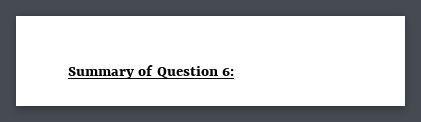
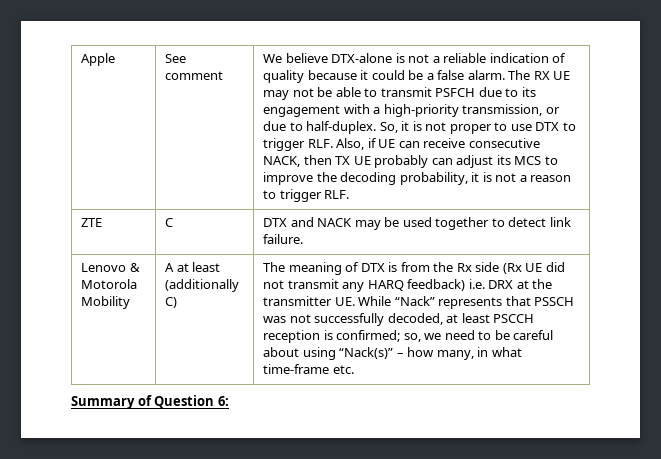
+ Apple | See comment | We believe DTX-alone is not a reliable indication of quality because it could be a false alarm. The RX UE may not be able to transmit PSFCH due to its engagement with a high-priority transmission, or due to half-duplex. So, it is not proper to use DTX to trigger RLF. Also, if UE can receive consecutive NACK, then TX UE probably can adjust its MCS to improve the decoding probability, it is not a reason to trigger RLF.
+ ZTE | C | DTX and NACK may be used together to detect link failure.
+ Lenovo & Motorola Mobility | A at least (additionally C) | The meaning of DTX is from the Rx side (Rx UE did not transmit any HARQ feedback) i.e. DRX at the transmitter UE. While “Nack” represents that PSSCH was not successfully decoded, at least PSCCH reception is confirmed; so, we need to be careful about using “Nack(s)” – how many, in what time-frame etc.

